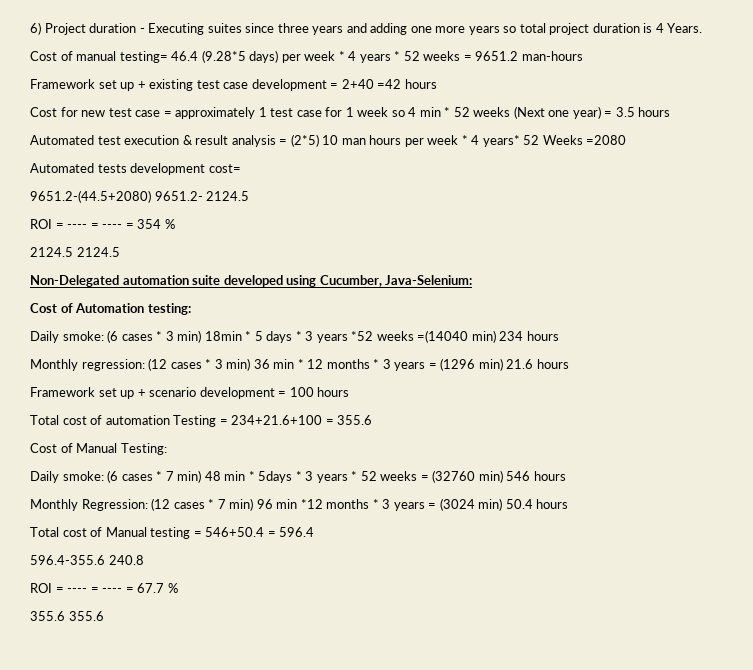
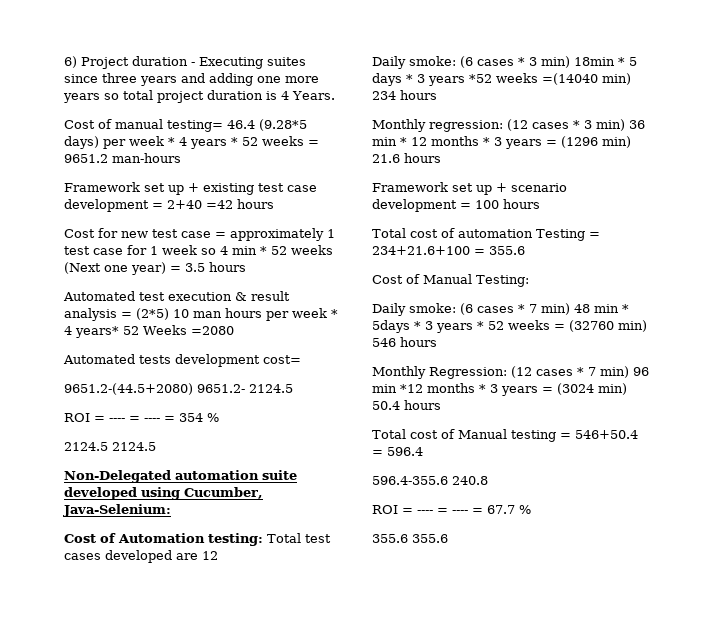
- Cost of Automation testing:
+ Cost of Automation testing: Total test cases developed are 12

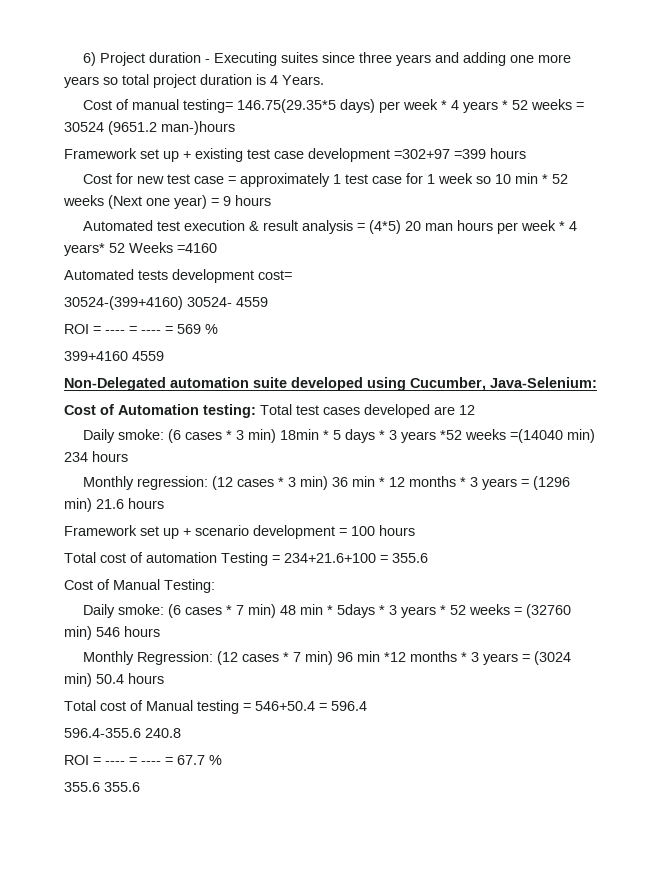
- Cost of manual testing= 46.4 (9.28*5 days) per week * 4 years * 52 weeks = 9651.2 man-hours
+ Cost of manual testing= 146.75(29.35*5 days) per week * 4 years * 52 weeks = 30524 (9651.2 man-)hours
- Framework set up + existing test case development = 2+40 =42 hours
+ Framework set up + existing test case development =302+97 =399 hours
- Cost for new test case = approximately 1 test case for 1 week so 4 min * 52 weeks (Next one year) = 3.5 hours
+ Cost for new test case = approximately 1 test case for 1 week so 10 min * 52 weeks (Next one year) = 9 hours
- Automated test execution & result analysis = (2*5) 10 man hours per week * 4 years* 52 Weeks =2080
+ Automated test execution & result analysis = (4*5) 20 man hours per week * 4 years* 52 Weeks =4160
- 9651.2-(44.5+2080) 9651.2- 2124.5
- ROI = ---- = ---- = 354 %
- 2124.5 2124.5
+ 30524-(399+4160) 30524- 4559
+ ROI = ---- = ---- = 569 %
+ 399+4160 4559

